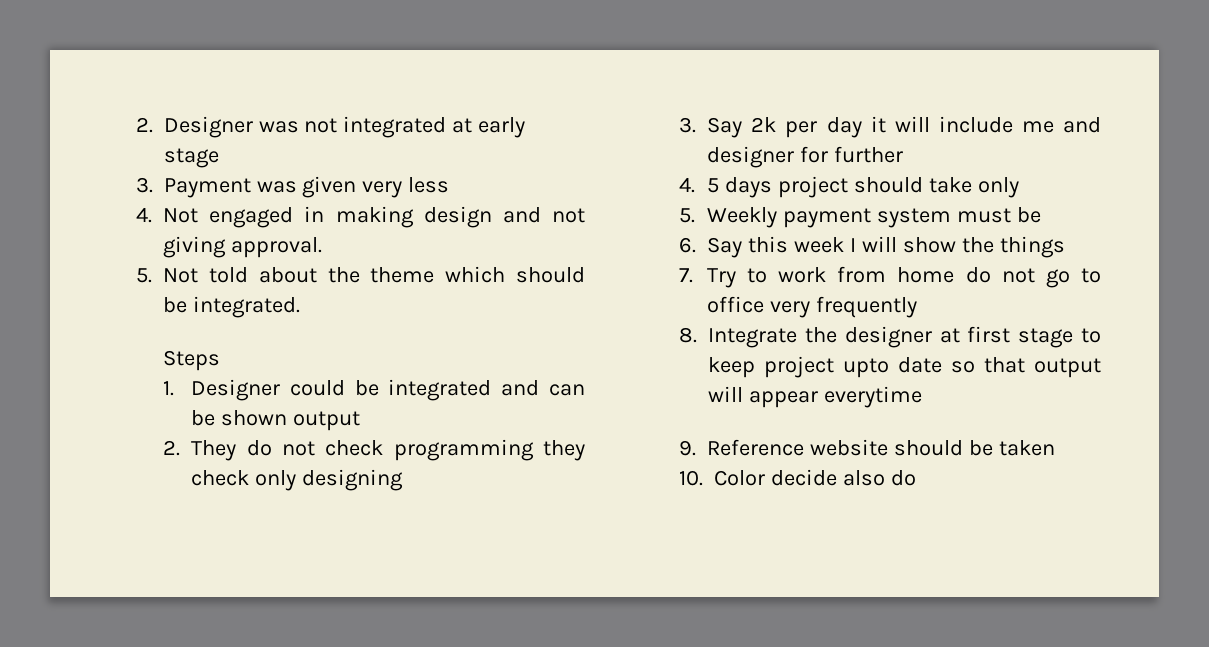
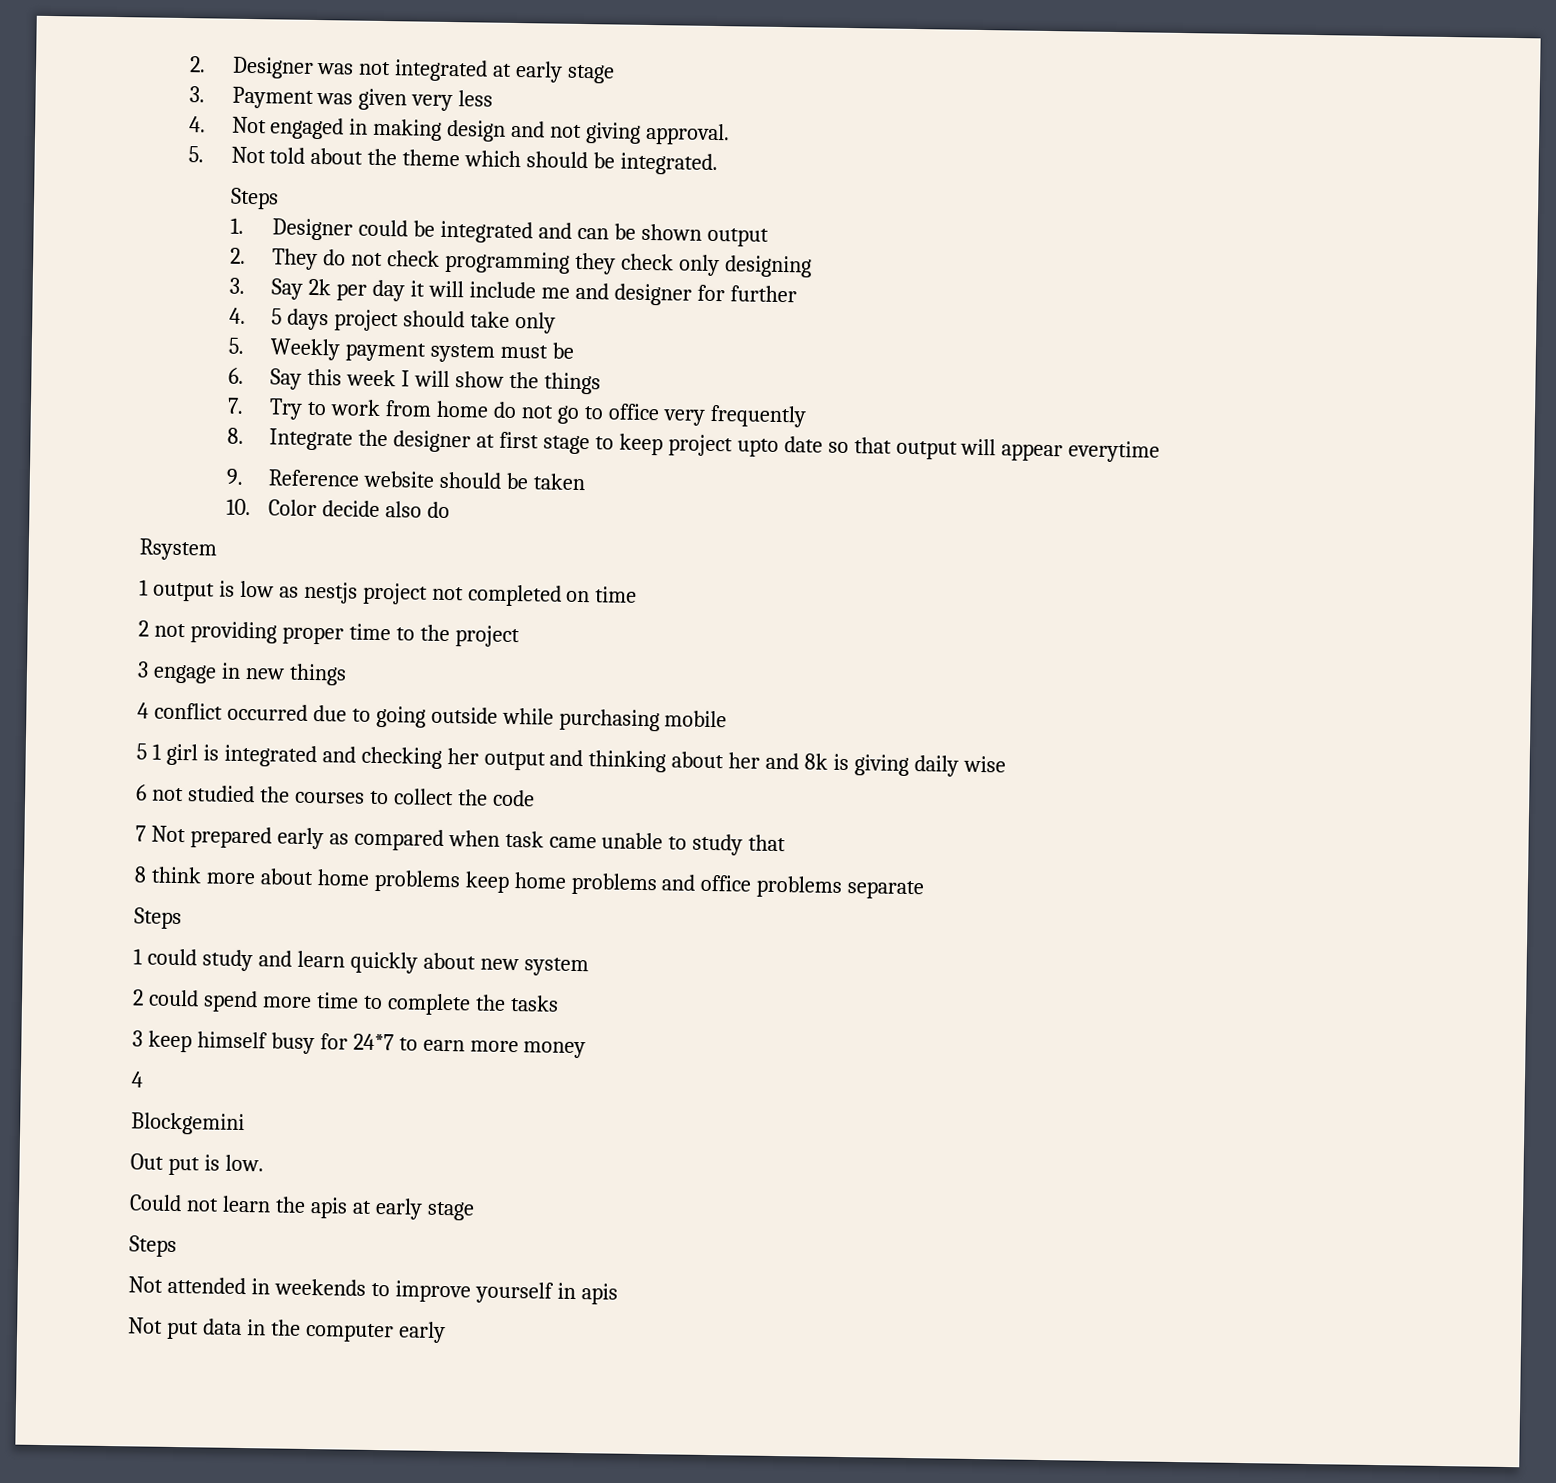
+ Rsystem
+ 1 output is low as nestjs project not completed on time
+ 2 not providing proper time to the project
+ 3 engage in new things
+ 4 conflict occurred due to going outside while purchasing mobile
+ 5 1 girl is integrated and checking her output and thinking about her and 8k is giving daily wise
+ 6 not studied the courses to collect the code
+ 7 Not prepared early as compared when task came unable to study that
+ 8 think more about home problems keep home problems and office problems separate
+ Steps
+ 1 could study and learn quickly about new system
+ 2 could spend more time to complete the tasks
+ 3 keep himself busy for 24*7 to earn more money
+ 4
+ Blockgemini
+ Out put is low.
+ Could not learn the apis at early stage
+ Steps
+ Not attended in weekends to improve yourself in apis
+ Not put data in the computer early

